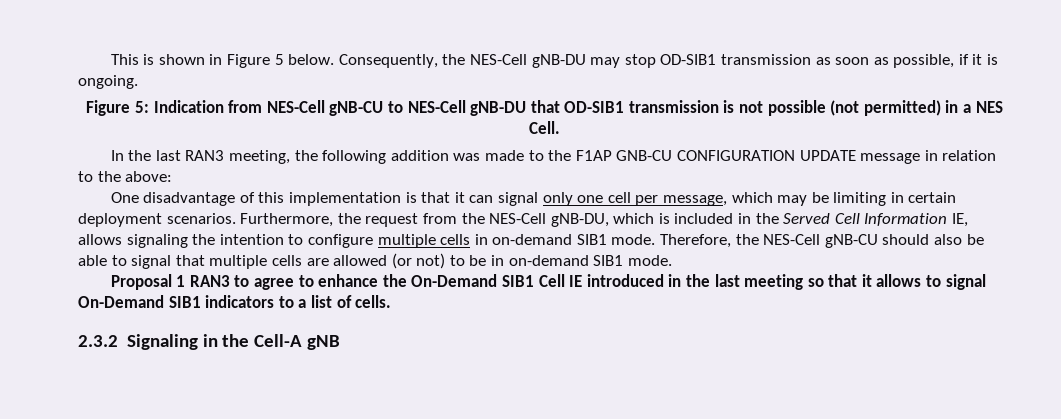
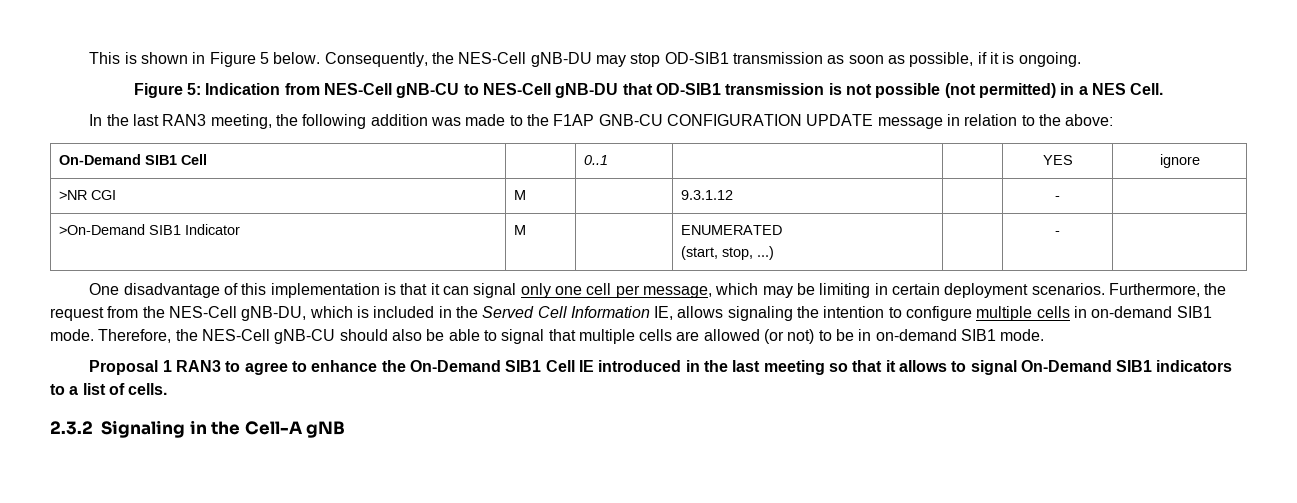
+ On-Demand SIB1 Cell | | 0..1 | | | YES | ignore
+ >NR CGI | M | | 9.3.1.12 | | - |
+ >On-Demand SIB1 Indicator | M | | ENUMERATED
+ (start, stop, ...) | | - |

